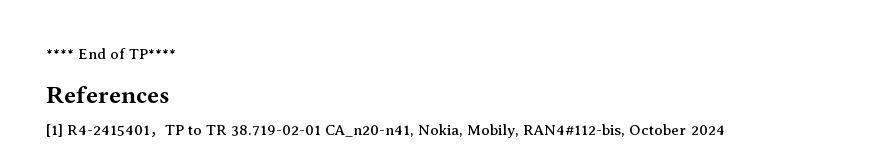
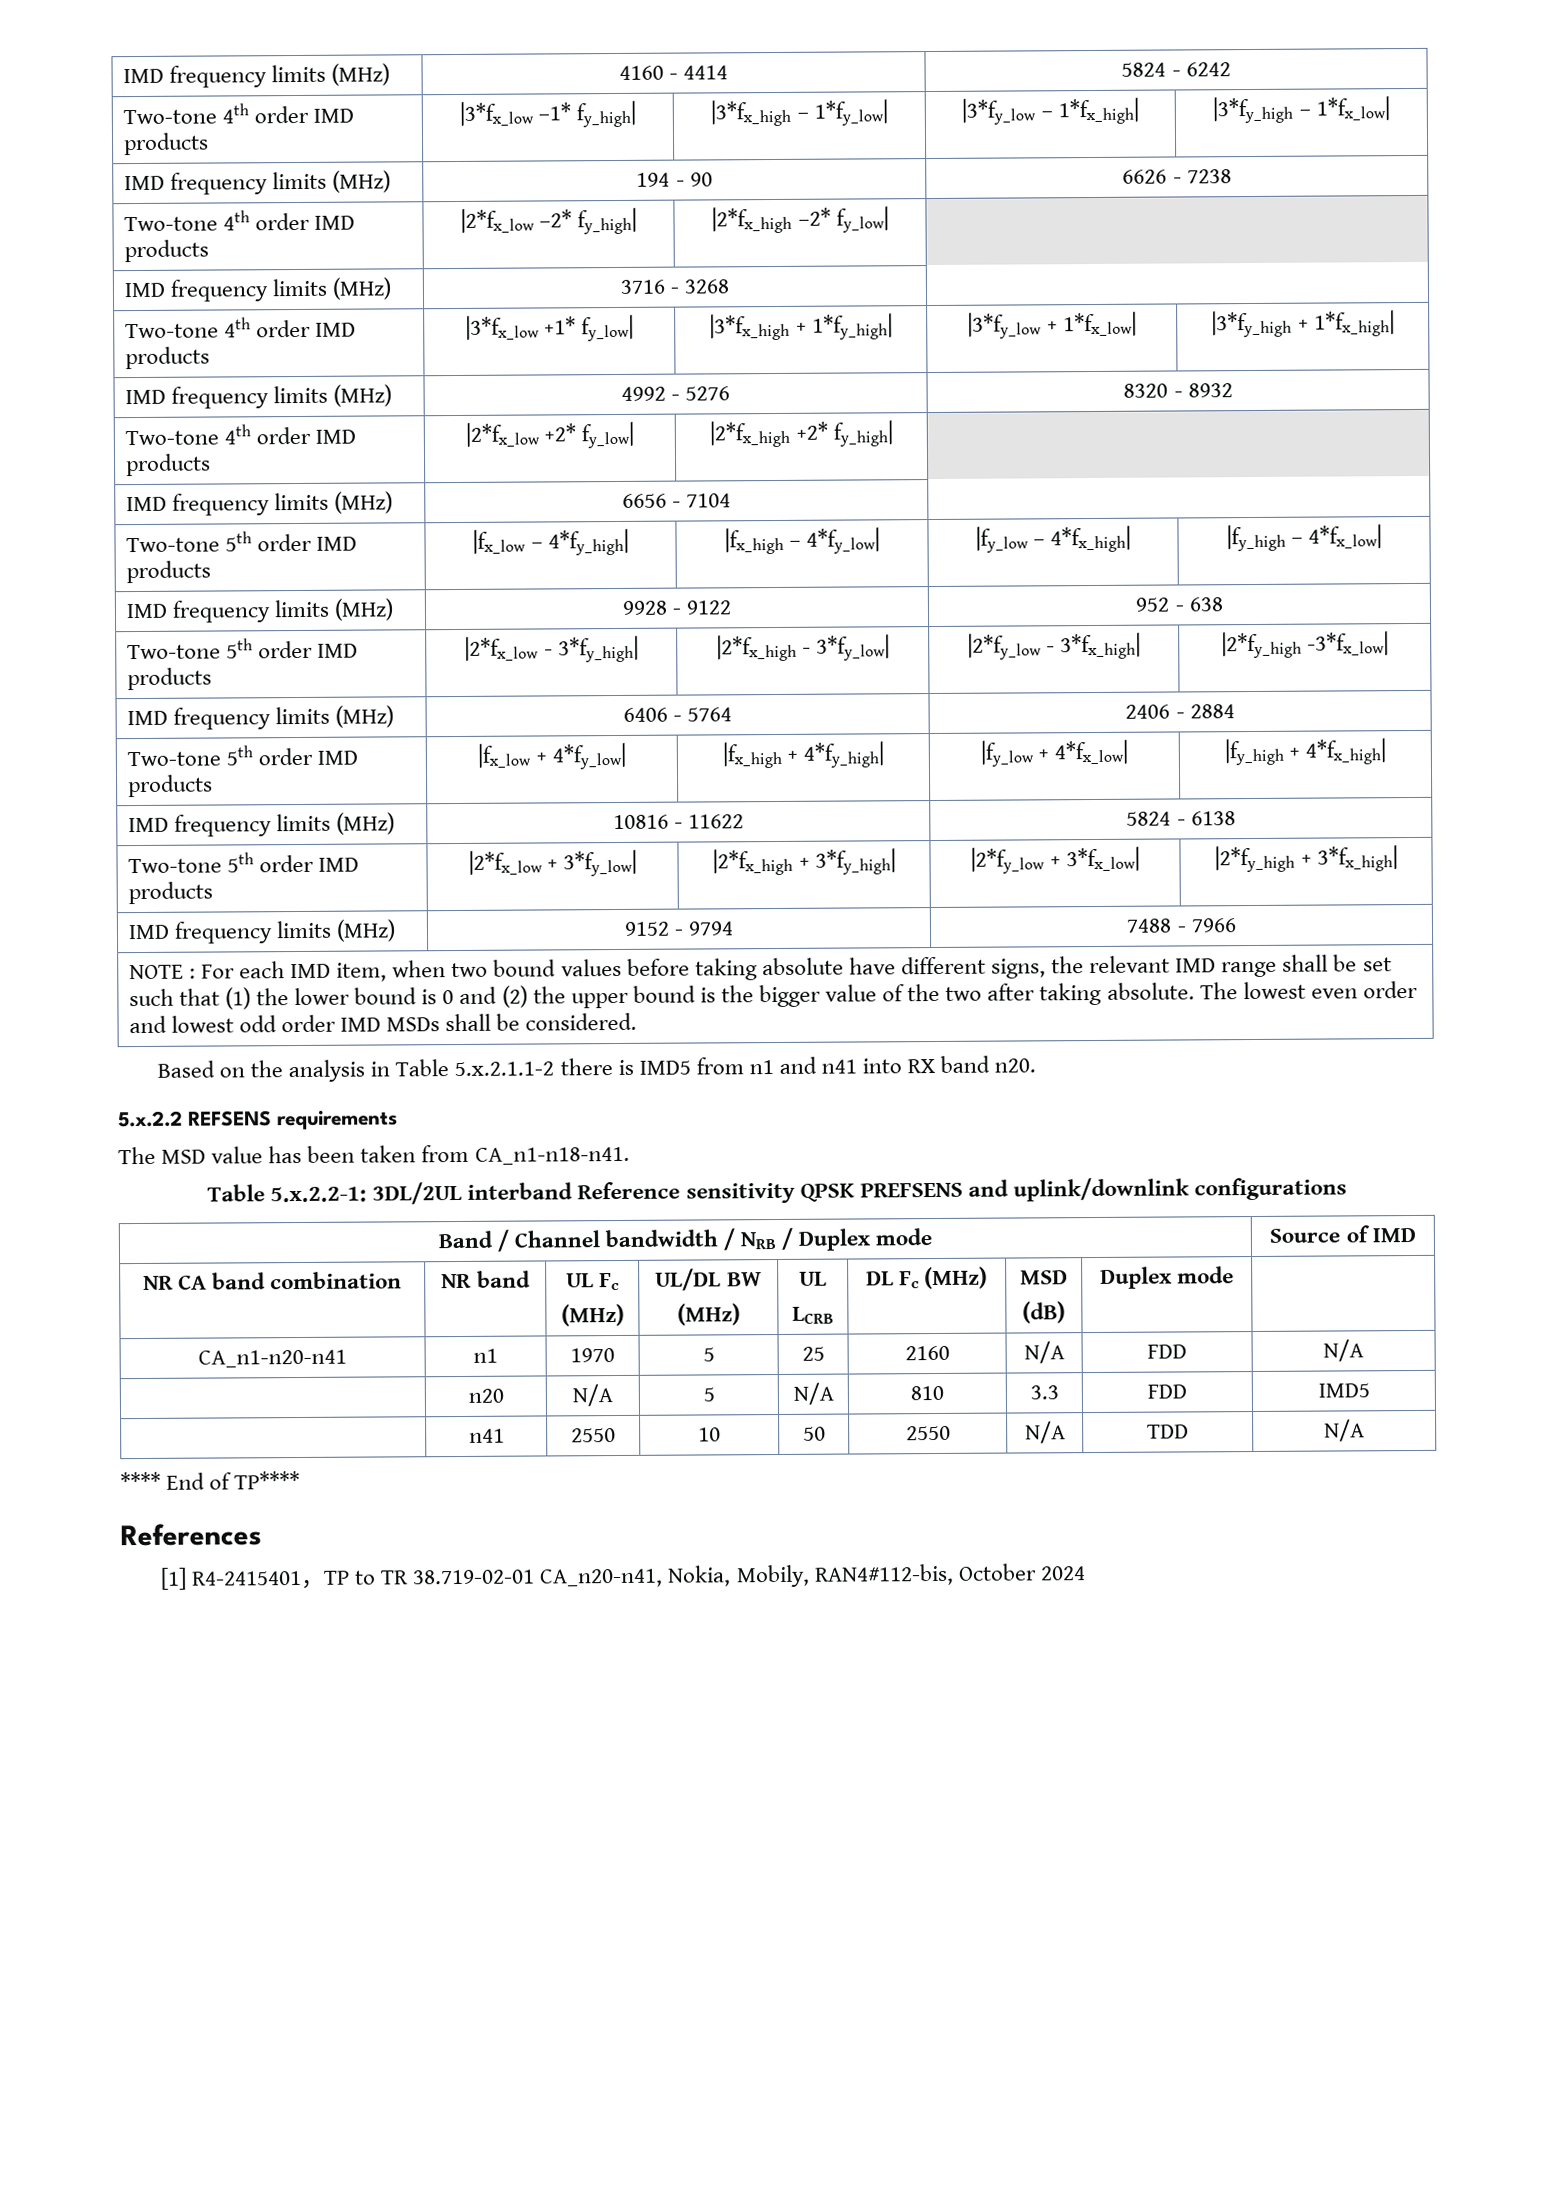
+ IMD frequency limits (MHz) | 4160 - 4414 | 5824 - 6242
+ Two-tone 4th order IMD products | |3*fx_low –1* fy_high| | |3*fx_high – 1*fy_low| | |3*fy_low – 1*fx_high| | |3*fy_high – 1*fx_low|
+ IMD frequency limits (MHz) | 194 - 90 | 6626 - 7238
+ Two-tone 4th order IMD products | |2*fx_low –2* fy_high| | |2*fx_high –2* fy_low| |
+ IMD frequency limits (MHz) | 3716 - 3268 |
+ Two-tone 4th order IMD products | |3*fx_low +1* fy_low| | |3*fx_high + 1*fy_high| | |3*fy_low + 1*fx_low| | |3*fy_high + 1*fx_high|
+ IMD frequency limits (MHz) | 4992 - 5276 | 8320 - 8932
+ Two-tone 4th order IMD products | |2*fx_low +2* fy_low| | |2*fx_high +2* fy_high| |
+ IMD frequency limits (MHz) | 6656 - 7104 |
+ Two-tone 5th order IMD products | |fx_low – 4*fy_high| | |fx_high – 4*fy_low| | |fy_low – 4*fx_high| | |fy_high – 4*fx_low|
+ IMD frequency limits (MHz) | 9928 - 9122 | 952 - 638
+ Two-tone 5th order IMD products | |2*fx_low - 3*fy_high| | |2*fx_high - 3*fy_low| | |2*fy_low - 3*fx_high| | |2*fy_high -3*fx_low|
+ IMD frequency limits (MHz) | 6406 - 5764 | 2406 - 2884
+ Two-tone 5th order IMD products | |fx_low + 4*fy_low| | |fx_high + 4*fy_high| | |fy_low + 4*fx_low| | |fy_high + 4*fx_high|
+ IMD frequency limits (MHz) | 10816 - 11622 | 5824 - 6138
+ Two-tone 5th order IMD products | |2*fx_low + 3*fy_low| | |2*fx_high + 3*fy_high| | |2*fy_low + 3*fx_low| | |2*fy_high + 3*fx_high|
+ IMD frequency limits (MHz) | 9152 - 9794 | 7488 - 7966
+ NOTE : For each IMD item, when two bound values before taking absolute have different signs, the relevant IMD range shall be set such that (1) the lower bound is 0 and (2) the upper bound is the bigger value of the two after taking absolute. The lowest even order and lowest odd order IMD MSDs shall be considered.
+ Based on the analysis in Table 5.x.2.1.1-2 there is IMD5 from n1 and n41 into RX band n20.
+ 5.x.2.2 REFSENS requirements
+ The MSD value has been taken from CA_n1-n18-n41.
+ Table 5.x.2.2-1: 3DL/2UL interband Reference sensitivity QPSK PREFSENS and uplink/downlink configurations
+ Band / Channel bandwidth / NRB / Duplex mode | Source of IMD
+ NR CA band combination | NR band | UL Fc
+ (MHz) | UL/DL BW
+ (MHz) | UL
+ LCRB | DL Fc (MHz) | MSD
+ (dB) | Duplex mode |
+ CA_n1-n20-n41 | n1 | 1970 | 5 | 25 | 2160 | N/A | FDD | N/A
+ | n20 | N/A | 5 | N/A | 810 | 3.3 | FDD | IMD5
+ | n41 | 2550 | 10 | 50 | 2550 | N/A | TDD | N/A

